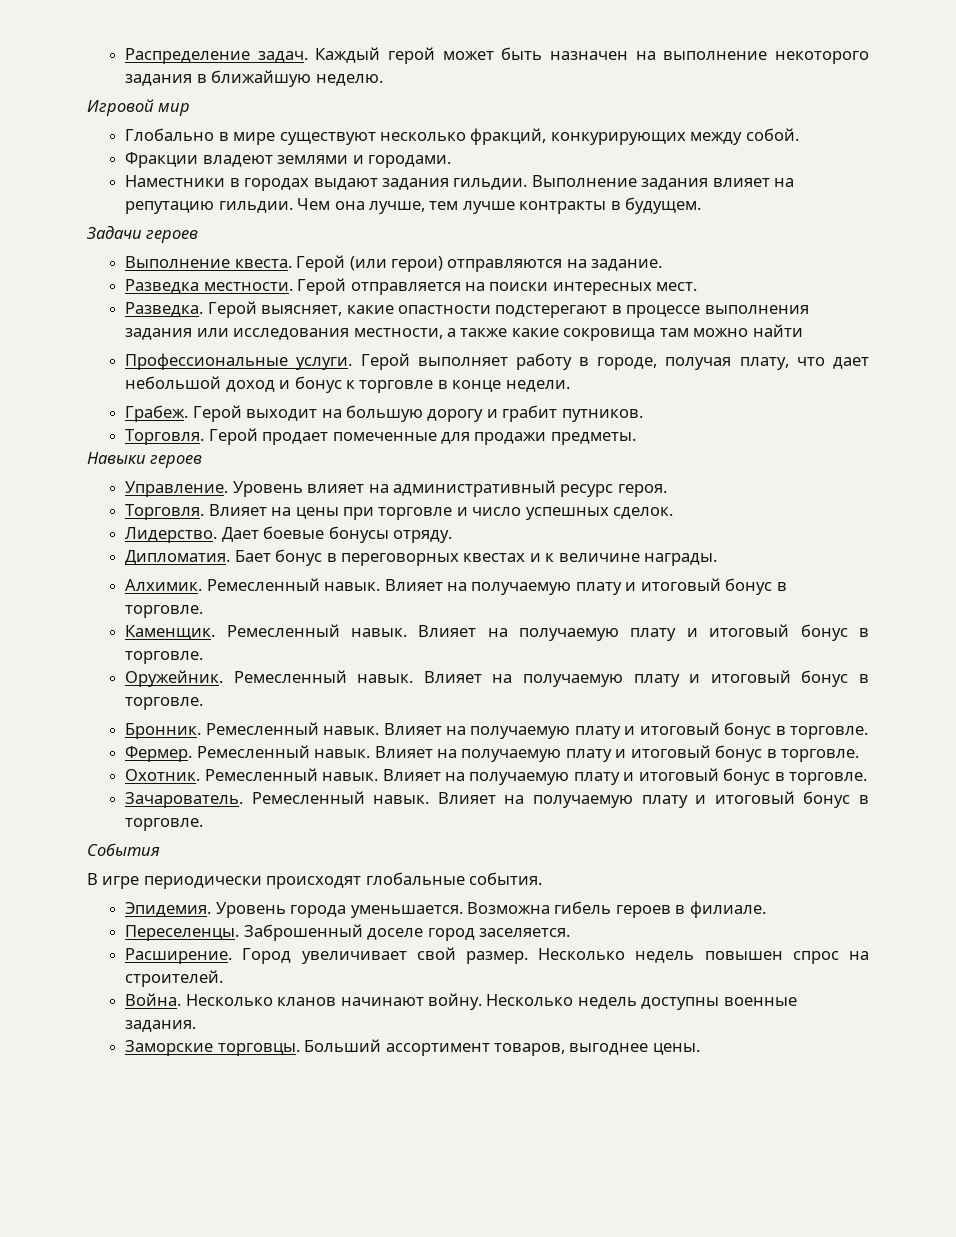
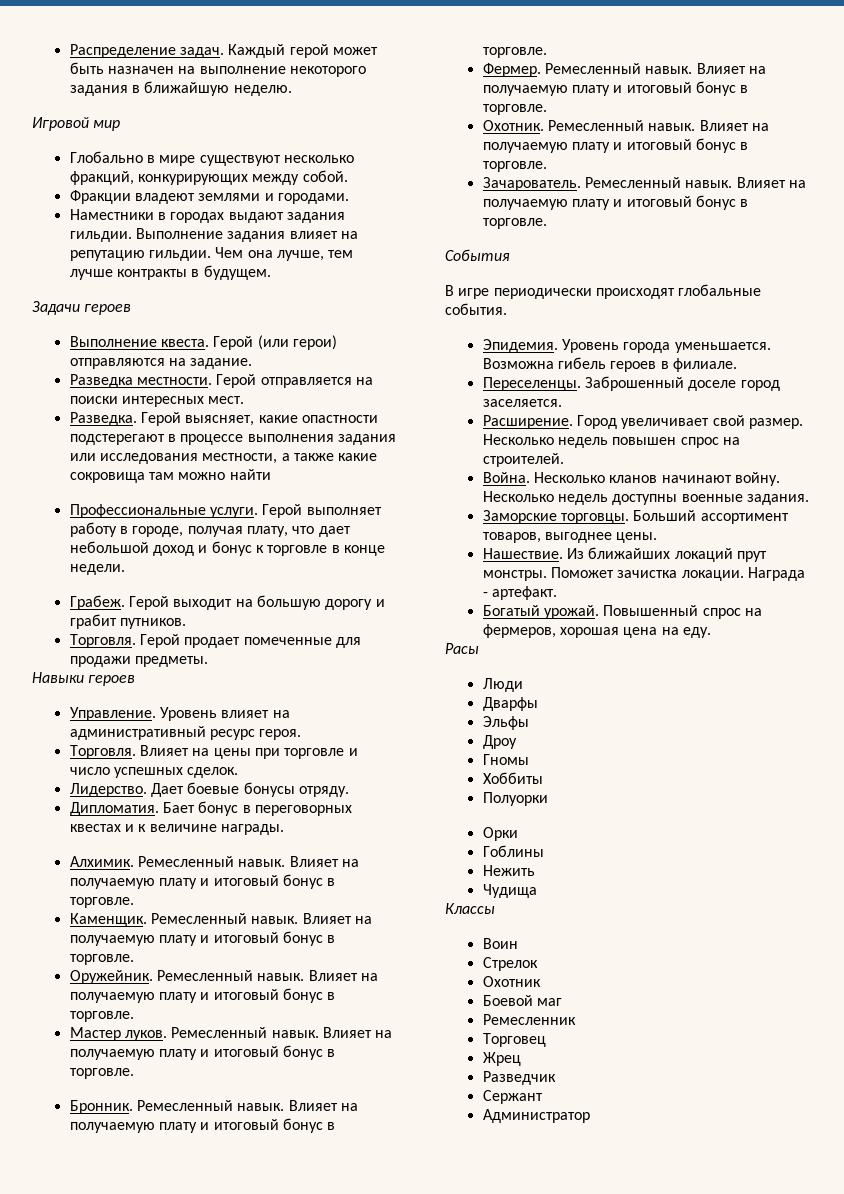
+ Мастер луков. Ремесленный навык. Влияет на получаемую плату и итоговый бонус в торговле.
+ Нашествие. Из ближайших локаций прут монстры. Поможет зачистка локации. Награда - артефакт.
+ Богатый урожай. Повышенный спрос на фермеров, хорошая цена на еду.
+ Расы
+ Люди
+ Дварфы
+ Эльфы
+ Дроу
+ Гномы
+ Хоббиты
+ Полуорки
+ Орки
+ Гоблины
+ Нежить
+ Чудища
+ Классы
+ Воин
+ Стрелок
+ Охотник
+ Боевой маг
+ Ремесленник
+ Торговец
+ Жрец
+ Разведчик
+ Сержант
+ Администратор

